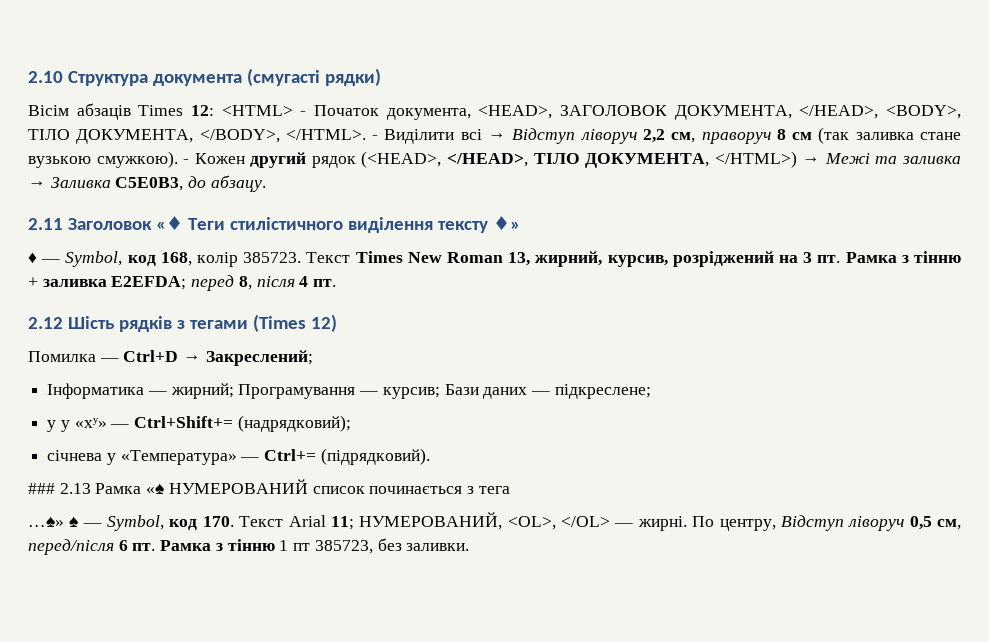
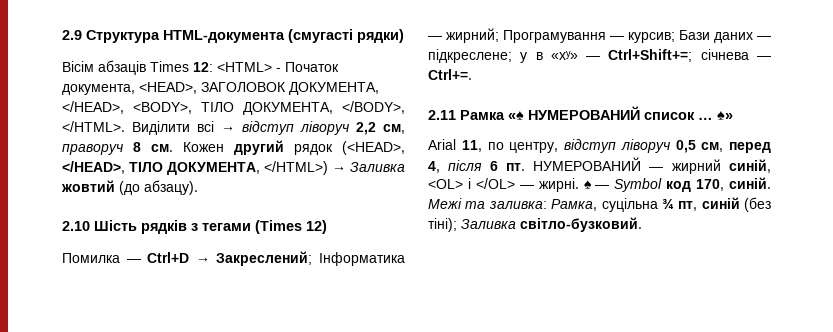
- 2.10 Структура документа (смугасті рядки)
+ 2.9 Структура HTML-документа (смугасті рядки)
- - Виділити всі → Відступ ліворуч 2,2 см, праворуч 8 см (так заливка стане вузькою смужкою). - Кожен другий рядок (<HEAD>, </HEAD>, ТІЛО ДОКУМЕНТА, </HTML>) → Межі та заливка → Заливка C5E0B3, до абзацу.
- 2.11 Заголовок «♦ Теги стилістичного виділення тексту ♦»
- ♦ — Symbol, код 168, колір 385723. Текст Times New Roman 13, жирний, курсив, розріджений на 3 пт. Рамка з тінню + заливка E2EFDA; перед 8, після 4 пт.
- 2.12 Шість рядків з тегами (Times 12)
+ Виділити всі → відступ ліворуч 2,2 см, праворуч 8 см. Кожен другий рядок (<HEAD>, </HEAD>, ТІЛО ДОКУМЕНТА, </HTML>) → Заливка жовтий (до абзацу).
+ 2.10 Шість рядків з тегами (Times 12)
- Помилка — Ctrl+D → Закреслений;
- Інформатика — жирний; Програмування — курсив; Бази даних — підкреслене;
- y у «xʸ» — Ctrl+Shift+= (надрядковий);
- січнева у «Температура» — Ctrl+= (підрядковий).
- ### 2.13 Рамка «♠ НУМЕРОВАНИЙ список починається з тега
- …♠» ♠ — Symbol, код 170. Текст Arial 11; НУМЕРОВАНИЙ, <OL>, </OL> — жирні. По центру, Відступ ліворуч 0,5 см, перед/після 6 пт. Рамка з тінню 1 пт 385723, без заливки.
+ Помилка — Ctrl+D → Закреслений; Інформатика — жирний; Програмування — курсив; Бази даних — підкреслене; y в «xʸ» — Ctrl+Shift+=; січнева — Ctrl+=.
+ 2.11 Рамка «♠ НУМЕРОВАНИЙ список … ♠»
+ Arial 11, по центру, відступ ліворуч 0,5 см, перед 4, після 6 пт. НУМЕРОВАНИЙ — жирний синій, <OL> і </OL> — жирні. ♠ — Symbol код 170, синій. Межі та заливка: Рамка, суцільна ¾ пт, синій (без тіні); Заливка світло-бузковий.

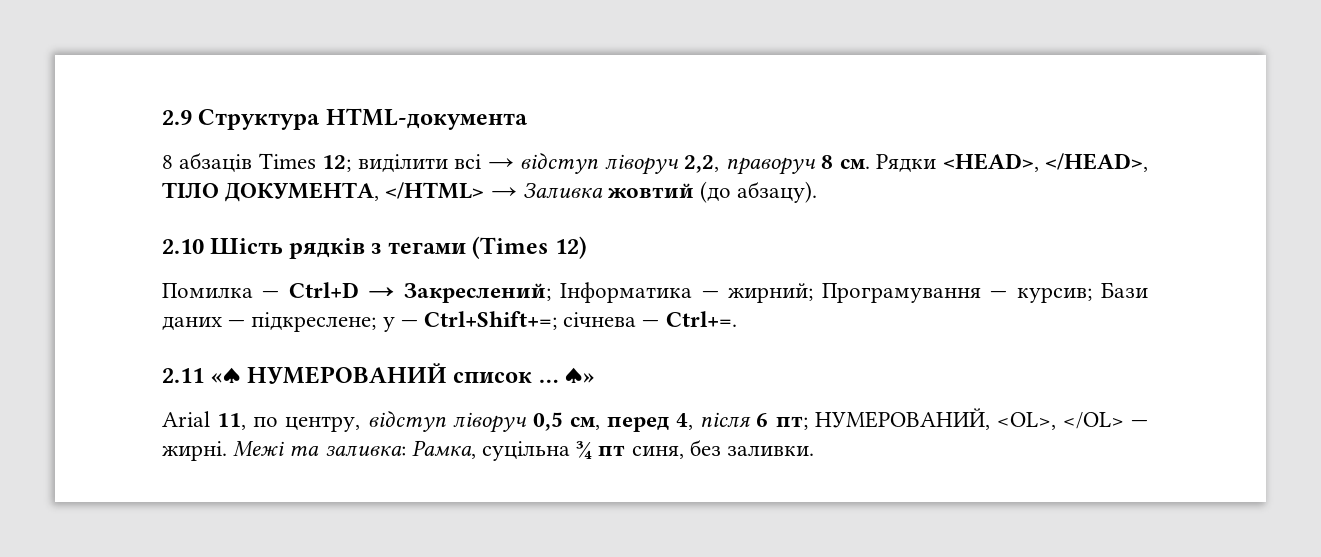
- 2.9 Структура HTML-документа (смугасті рядки)
- Вісім абзаців Times 12: <HTML> - Початок документа, <HEAD>, ЗАГОЛОВОК ДОКУМЕНТА, </HEAD>, <BODY>, ТІЛО ДОКУМЕНТА, </BODY>, </HTML>. Виділити всі → відступ ліворуч 2,2 см, праворуч 8 см. Кожен другий рядок (<HEAD>, </HEAD>, ТІЛО ДОКУМЕНТА, </HTML>) → Заливка жовтий (до абзацу).
+ 2.9 Структура HTML-документа
+ 8 абзаців Times 12; виділити всі → відступ ліворуч 2,2, праворуч 8 см. Рядки <HEAD>, </HEAD>, ТІЛО ДОКУМЕНТА, </HTML> → Заливка жовтий (до абзацу).
- Помилка — Ctrl+D → Закреслений; Інформатика — жирний; Програмування — курсив; Бази даних — підкреслене; y в «xʸ» — Ctrl+Shift+=; січнева — Ctrl+=.
+ Помилка — Ctrl+D → Закреслений; Інформатика — жирний; Програмування — курсив; Бази даних — підкреслене; y — Ctrl+Shift+=; січнева — Ctrl+=.
- 2.11 Рамка «♠ НУМЕРОВАНИЙ список …
+ 2.11 «♠ НУМЕРОВАНИЙ список …
- Arial 11, по центру, відступ ліворуч 0,5 см, перед 4, після 6 пт. НУМЕРОВАНИЙ — жирний синій, <OL> і </OL> — жирні. ♠ — Symbol код 170, синій.
+ Arial 11, по центру, відступ ліворуч 0,5 см, перед 4, після 6 пт; НУМЕРОВАНИЙ, <OL>, </OL> — жирні.
- Межі та заливка: Рамка, суцільна ¾ пт, синій (без тіні); Заливка світло-бузковий.
+ Межі та заливка: Рамка, суцільна ¾ пт синя, без заливки.

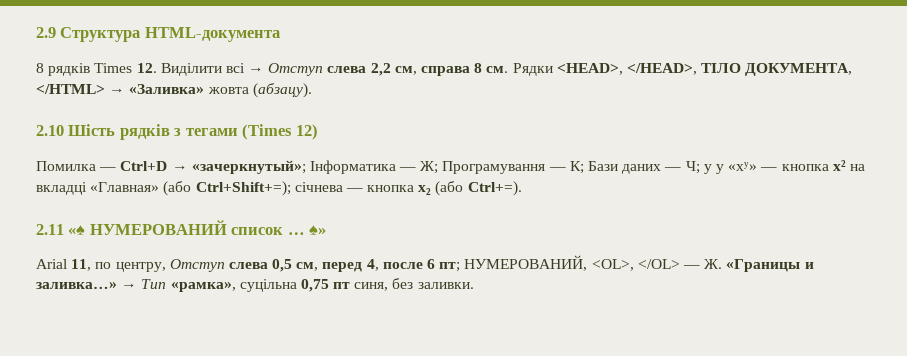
- 8 абзаців Times 12; виділити всі → відступ ліворуч 2,2, праворуч 8 см. Рядки <HEAD>, </HEAD>, ТІЛО ДОКУМЕНТА, </HTML> → Заливка жовтий (до абзацу).
+ 8 рядків Times 12. Виділити всі → Отступ слева 2,2 см, справа 8 см. Рядки <HEAD>, </HEAD>, ТІЛО ДОКУМЕНТА, </HTML> → «Заливка» жовта (абзацу).
- Помилка — Ctrl+D → Закреслений; Інформатика — жирний; Програмування — курсив; Бази даних — підкреслене; y — Ctrl+Shift+=; січнева — Ctrl+=.
+ Помилка — Ctrl+D → «зачеркнутый»; Інформатика — Ж; Програмування — К; Бази даних — Ч; y у «xʸ» — кнопка x² на вкладці «Главная» (або Ctrl+Shift+=); січнева — кнопка x₂ (або Ctrl+=).
- Arial 11, по центру, відступ ліворуч 0,5 см, перед 4, після 6 пт; НУМЕРОВАНИЙ, <OL>, </OL> — жирні. Межі та заливка: Рамка, суцільна ¾ пт синя, без заливки.
+ Arial 11, по центру, Отступ слева 0,5 см, перед 4, после 6 пт; НУМЕРОВАНИЙ, <OL>, </OL> — Ж. «Границы и заливка…» → Тип «рамка», суцільна 0,75 пт синя, без заливки.

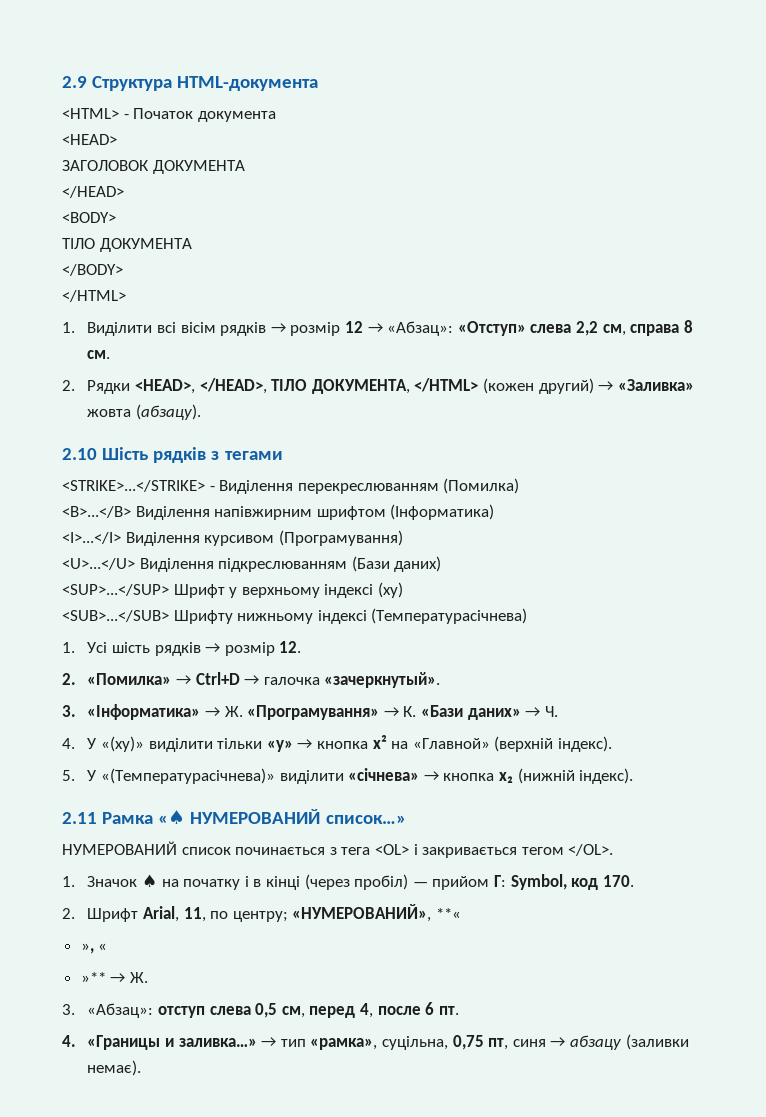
- 8 рядків Times 12. Виділити всі → Отступ слева 2,2 см, справа 8 см. Рядки <HEAD>, </HEAD>, ТІЛО ДОКУМЕНТА, </HTML> → «Заливка» жовта (абзацу).
+ <HTML> - Початок документа
+ <HEAD>
+ ЗАГОЛОВОК ДОКУМЕНТА
+ </HEAD>
+ <BODY>
+ ТІЛО ДОКУМЕНТА
+ </BODY>
+ </HTML>
+ 1. Виділити всі вісім рядків → розмір 12 → «Абзац»: «Отступ» слева 2,2 см, справа 8 см.
+ 2. Рядки <HEAD>, </HEAD>, ТІЛО ДОКУМЕНТА, </HTML> (кожен другий) → «Заливка» жовта (абзацу).
- 2.10 Шість рядків з тегами (Times 12)
- Помилка — Ctrl+D → «зачеркнутый»; Інформатика — Ж; Програмування — К; Бази даних — Ч; y у «xʸ» — кнопка x² на вкладці «Главная» (або Ctrl+Shift+=); січнева — кнопка x₂ (або Ctrl+=).
+ 2.10 Шість рядків з тегами
+ <STRIKE>...</STRIKE> - Виділення перекреслюванням (Помилка)
+ <B>...</B> Виділення напівжирним шрифтом (Інформатика)
+ <I>...</I> Виділення курсивом (Програмування)
+ <U>...</U> Виділення підкреслюванням (Бази даних)
+ <SUP>...</SUP> Шрифт у верхньому індексі (xy)
+ <SUB>...</SUB> Шрифту нижньому індексі (Температурасічнева)
+ 1. Усі шість рядків → розмір 12.
+ 2. «Помилка» → Ctrl+D → галочка «зачеркнутый».
+ 3. «Інформатика» → Ж. «Програмування» → К. «Бази даних» → Ч.
+ 4. У «(xy)» виділити тільки «y» → кнопка x² на «Главной» (верхній індекс).
+ 5. У «(Температурасічнева)» виділити «січнева» → кнопка x₂ (нижній індекс).
- 2.11 «♠ НУМЕРОВАНИЙ список … ♠»
- Arial 11, по центру, Отступ слева 0,5 см, перед 4, после 6 пт; НУМЕРОВАНИЙ, <OL>, </OL> — Ж. «Границы и заливка…» → Тип «рамка», суцільна 0,75 пт синя, без заливки.
+ 2.11 Рамка «♠ НУМЕРОВАНИЙ список…»
+ НУМЕРОВАНИЙ список починається з тега <OL> і закривається тегом </OL>.
+ 1. Значок ♠ на початку і в кінці (через пробіл) — прийом Г: Symbol, код 170.
+ 2. Шрифт Arial, 11, по центру; «НУМЕРОВАНИЙ», **«
+ », «
+ »** → Ж.
+ 3. «Абзац»: отступ слева 0,5 см, перед 4, после 6 пт.
+ 4. «Границы и заливка…» → тип «рамка», суцільна, 0,75 пт, синя → абзацу (заливки немає).

